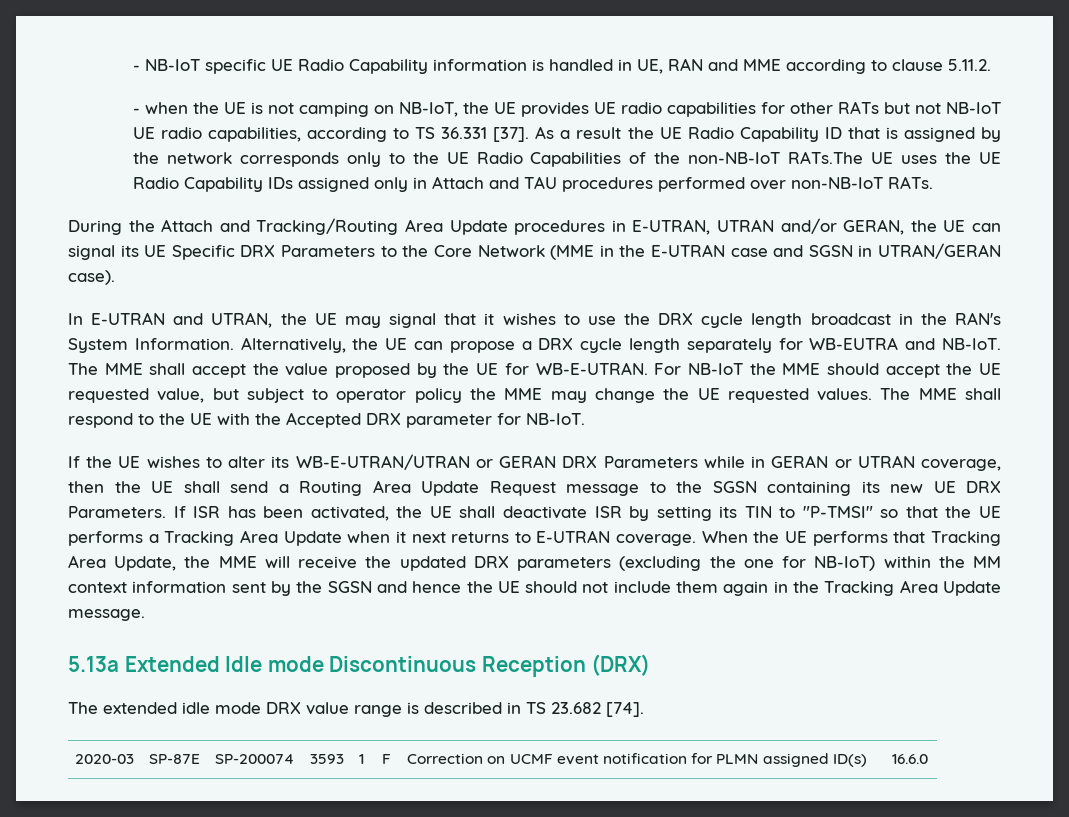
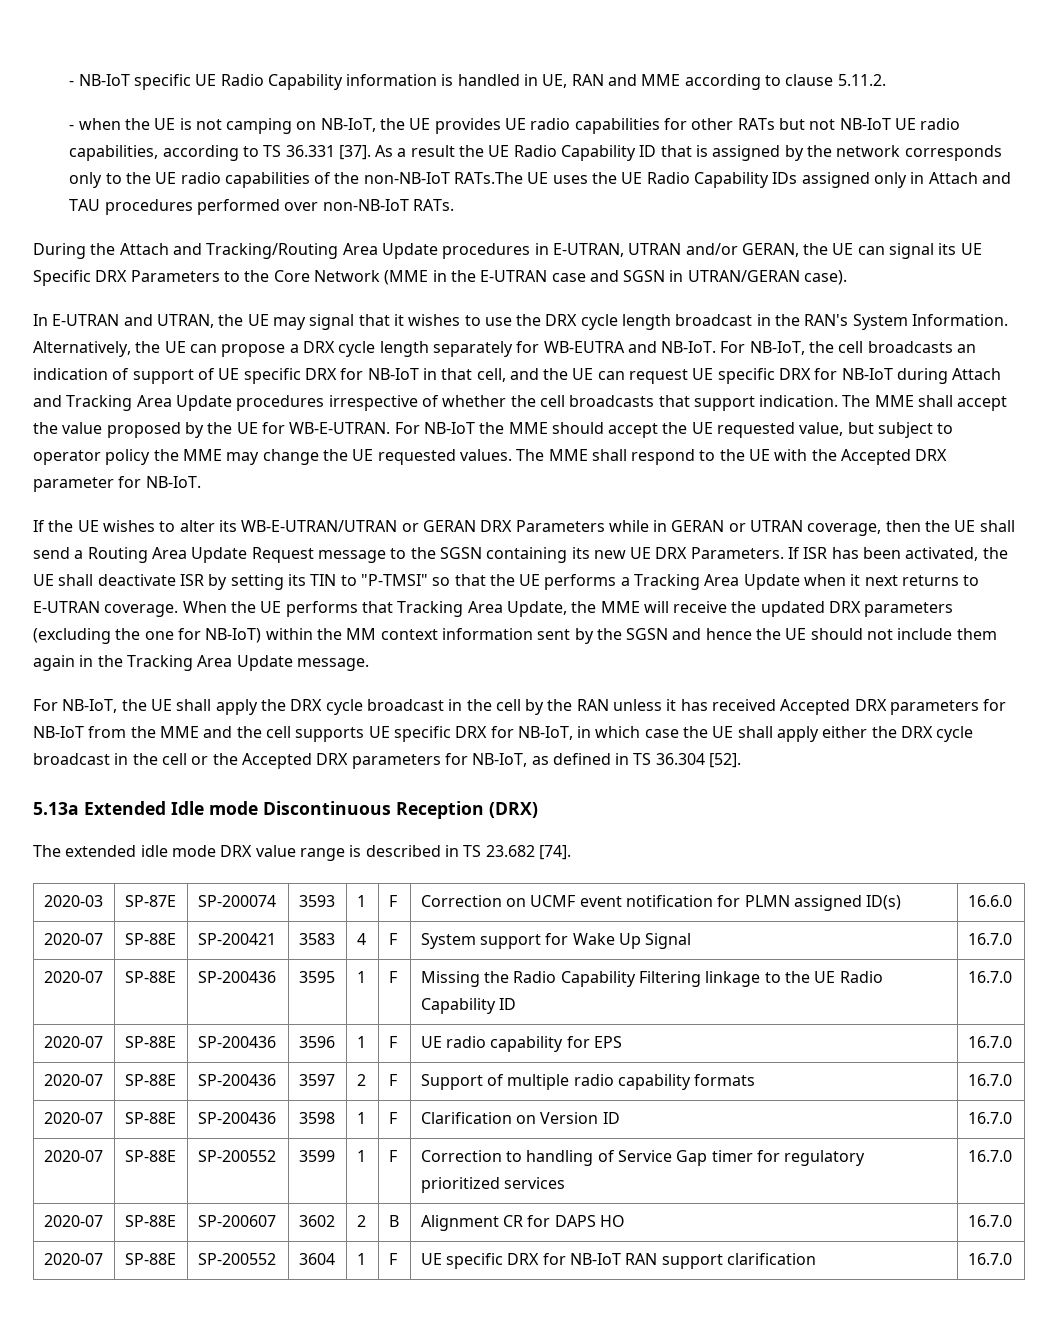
- As a result the UE Radio Capability ID that is assigned by the network corresponds only to the UE Radio Capabilities of the non-NB-IoT RATs.The UE uses the UE Radio Capability IDs assigned only in Attach and TAU procedures performed over non-NB-IoT RATs.
+ As a result the UE Radio Capability ID that is assigned by the network corresponds only to the UE radio capabilities of the non-NB-IoT RATs.The UE uses the UE Radio Capability IDs assigned only in Attach and TAU procedures performed over non-NB-IoT RATs.
+ For NB-IoT, the cell broadcasts an indication of support of UE specific DRX for NB-IoT in that cell, and the UE can request UE specific DRX for NB-IoT during Attach and Tracking Area Update procedures irrespective of whether the cell broadcasts that support indication.
+ For NB-IoT, the UE shall apply the DRX cycle broadcast in the cell by the RAN unless it has received Accepted DRX parameters for NB-IoT from the MME and the cell supports UE specific DRX for NB-IoT, in which case the UE shall apply either the DRX cycle broadcast in the cell or the Accepted DRX parameters for NB-IoT, as defined in TS 36.304 [52].
+ 2020-07 | SP-88E | SP-200421 | 3583 | 4 | F | System support for Wake Up Signal | 16.7.0
+ 2020-07 | SP-88E | SP-200436 | 3595 | 1 | F | Missing the Radio Capability Filtering linkage to the UE Radio Capability ID | 16.7.0
+ 2020-07 | SP-88E | SP-200436 | 3596 | 1 | F | UE radio capability for EPS | 16.7.0
+ 2020-07 | SP-88E | SP-200436 | 3597 | 2 | F | Support of multiple radio capability formats | 16.7.0
+ 2020-07 | SP-88E | SP-200436 | 3598 | 1 | F | Clarification on Version ID | 16.7.0
+ 2020-07 | SP-88E | SP-200552 | 3599 | 1 | F | Correction to handling of Service Gap timer for regulatory prioritized services | 16.7.0
+ 2020-07 | SP-88E | SP-200607 | 3602 | 2 | B | Alignment CR for DAPS HO | 16.7.0
+ 2020-07 | SP-88E | SP-200552 | 3604 | 1 | F | UE specific DRX for NB-IoT RAN support clarification | 16.7.0

